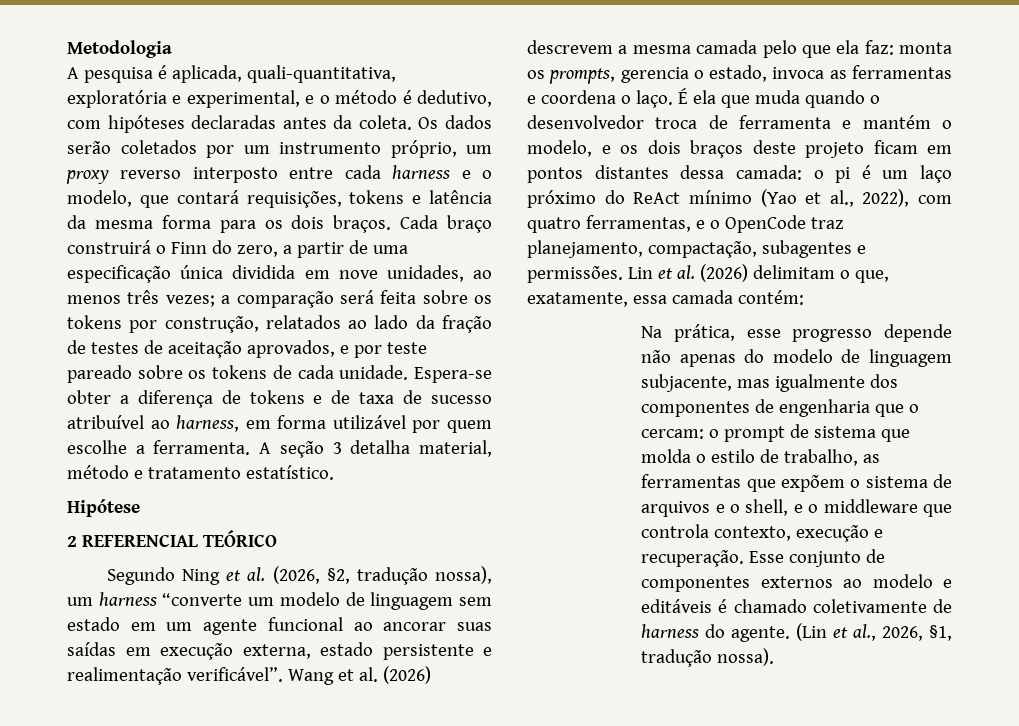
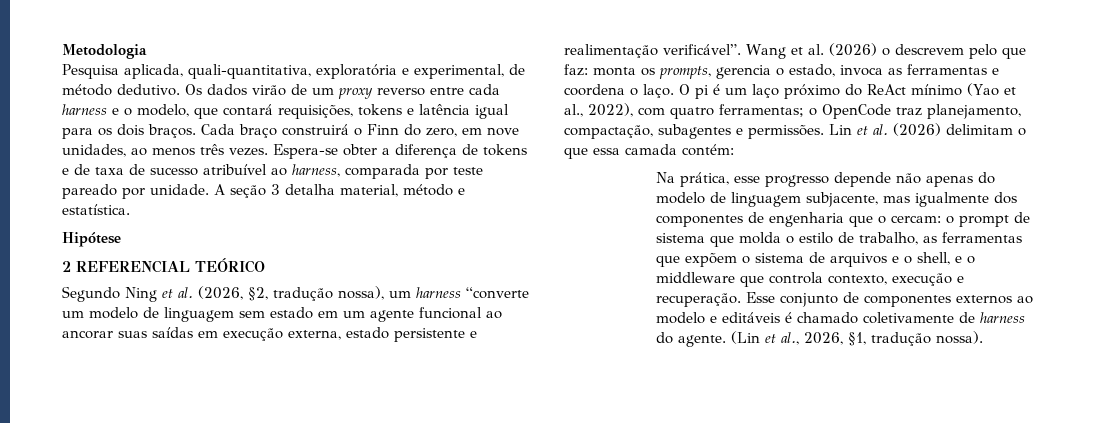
- A pesquisa é aplicada, quali-quantitativa, exploratória e experimental, e o método é dedutivo, com hipóteses declaradas antes da coleta. Os dados serão coletados por um instrumento próprio, um proxy reverso interposto entre cada harness e o modelo, que contará requisições, tokens e latência da mesma forma para os dois braços.
+ Pesquisa aplicada, quali-quantitativa, exploratória e experimental, de método dedutivo. Os dados virão de um proxy reverso entre cada harness e o modelo, que contará requisições, tokens e latência igual para os dois braços.
- Cada braço construirá o Finn do zero, a partir de uma especificação única dividida em nove unidades, ao menos três vezes; a comparação será feita sobre os tokens por construção, relatados ao lado da fração de testes de aceitação aprovados, e por teste pareado sobre os tokens de cada unidade.
+ Cada braço construirá o Finn do zero, em nove unidades, ao menos três vezes.
- Espera-se obter a diferença de tokens e de taxa de sucesso atribuível ao harness, em forma utilizável por quem escolhe a ferramenta.
+ Espera-se obter a diferença de tokens e de taxa de sucesso atribuível ao harness, comparada por teste pareado por unidade.
- A seção 3 detalha material, método e tratamento estatístico.
+ A seção 3 detalha material, método e estatística.
- Wang et al. (2026) descrevem a mesma camada pelo que ela faz: monta os prompts, gerencia o estado, invoca as ferramentas e coordena o laço.
+ Wang et al. (2026) o descrevem pelo que faz: monta os prompts, gerencia o estado, invoca as ferramentas e coordena o laço.
- É ela que muda quando o desenvolvedor troca de ferramenta e mantém o modelo, e os dois braços deste projeto ficam em pontos distantes dessa camada: o pi é um laço próximo do ReAct mínimo (Yao et al., 2022), com quatro ferramentas, e o OpenCode traz planejamento, compactação, subagentes e permissões.
+ O pi é um laço próximo do ReAct mínimo (Yao et al., 2022), com quatro ferramentas; o OpenCode traz planejamento, compactação, subagentes e permissões.
- Lin et al. (2026) delimitam o que, exatamente, essa camada contém:
+ Lin et al. (2026) delimitam o que essa camada contém:

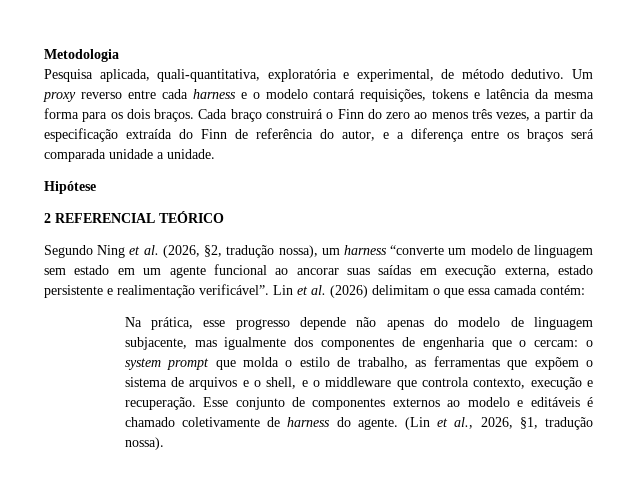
- Os dados virão de um proxy reverso entre cada harness e o modelo, que contará requisições, tokens e latência igual para os dois braços.
+ Um proxy reverso entre cada harness e o modelo contará requisições, tokens e latência da mesma forma para os dois braços.
- Cada braço construirá o Finn do zero, em nove unidades, ao menos três vezes. Espera-se obter a diferença de tokens e de taxa de sucesso atribuível ao harness, comparada por teste pareado por unidade. A seção 3 detalha material, método e estatística.
+ Cada braço construirá o Finn do zero ao menos três vezes, a partir da especificação extraída do Finn de referência do autor, e a diferença entre os braços será comparada unidade a unidade.
- Wang et al. (2026) o descrevem pelo que faz: monta os prompts, gerencia o estado, invoca as ferramentas e coordena o laço. O pi é um laço próximo do ReAct mínimo (Yao et al., 2022), com quatro ferramentas; o OpenCode traz planejamento, compactação, subagentes e permissões.
- Na prática, esse progresso depende não apenas do modelo de linguagem subjacente, mas igualmente dos componentes de engenharia que o cercam: o prompt de sistema que molda o estilo de trabalho, as ferramentas que expõem o sistema de arquivos e o shell, e o middleware que controla contexto, execução e recuperação.
+ Na prática, esse progresso depende não apenas do modelo de linguagem subjacente, mas igualmente dos componentes de engenharia que o cercam: o system prompt que molda o estilo de trabalho, as ferramentas que expõem o sistema de arquivos e o shell, e o middleware que controla contexto, execução e recuperação.

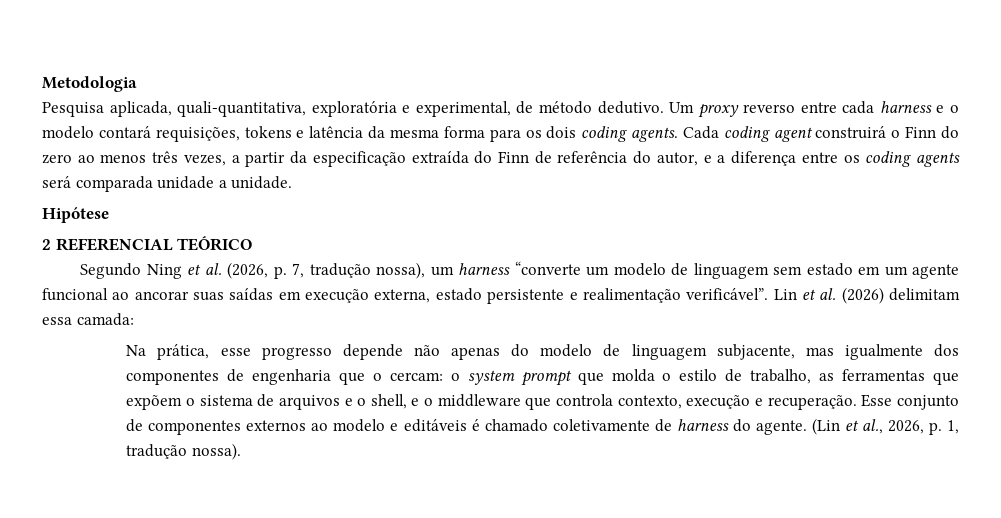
- Um proxy reverso entre cada harness e o modelo contará requisições, tokens e latência da mesma forma para os dois braços. Cada braço construirá o Finn do zero ao menos três vezes, a partir da especificação extraída do Finn de referência do autor, e a diferença entre os braços será comparada unidade a unidade.
+ Um proxy reverso entre cada harness e o modelo contará requisições, tokens e latência da mesma forma para os dois coding agents. Cada coding agent construirá o Finn do zero ao menos três vezes, a partir da especificação extraída do Finn de referência do autor, e a diferença entre os coding agents será comparada unidade a unidade.
- Segundo Ning et al. (2026, §2, tradução nossa), um harness “converte um modelo de linguagem sem estado em um agente funcional ao ancorar suas saídas em execução externa, estado persistente e realimentação verificável”.
+ Segundo Ning et al. (2026, p. 7, tradução nossa), um harness “converte um modelo de linguagem sem estado em um agente funcional ao ancorar suas saídas em execução externa, estado persistente e realimentação verificável”.
- Lin et al. (2026) delimitam o que essa camada contém:
+ Lin et al. (2026) delimitam essa camada:
- (Lin et al., 2026, §1, tradução nossa).
+ (Lin et al., 2026, p. 1, tradução nossa).

